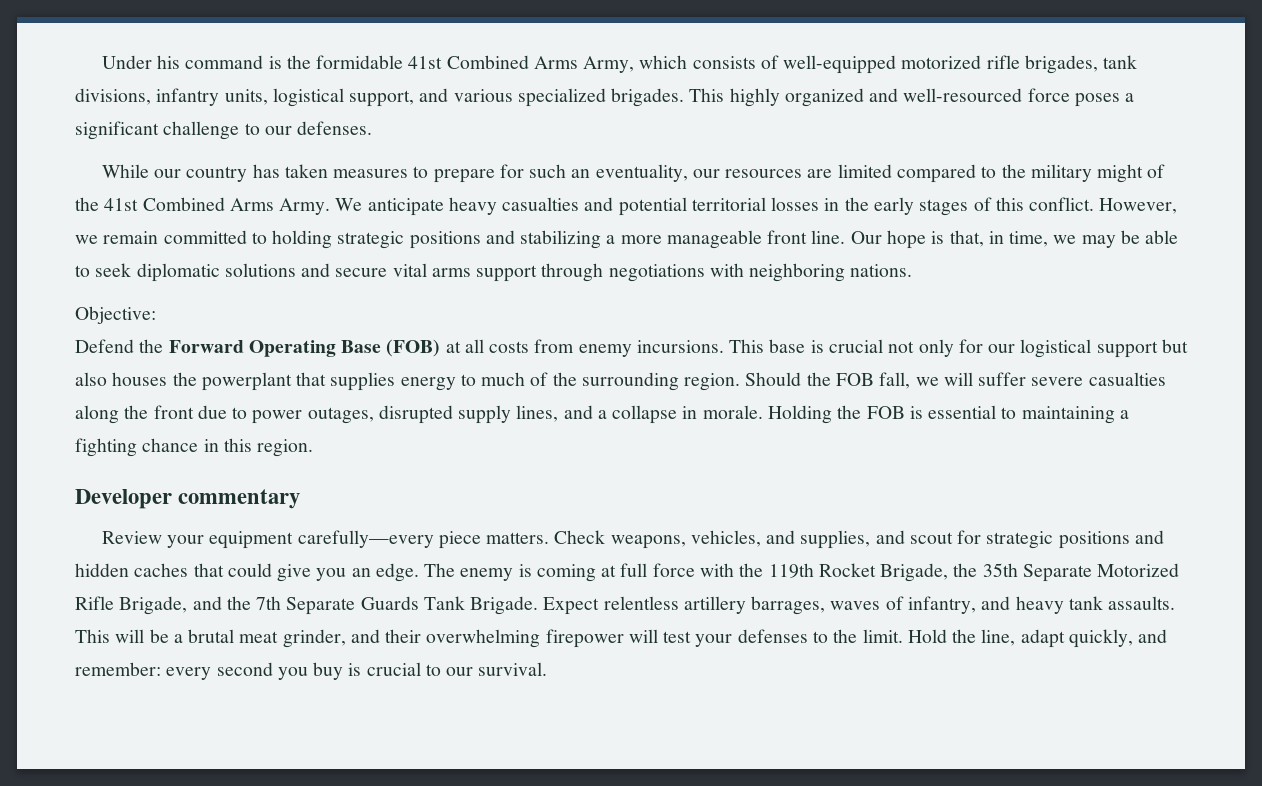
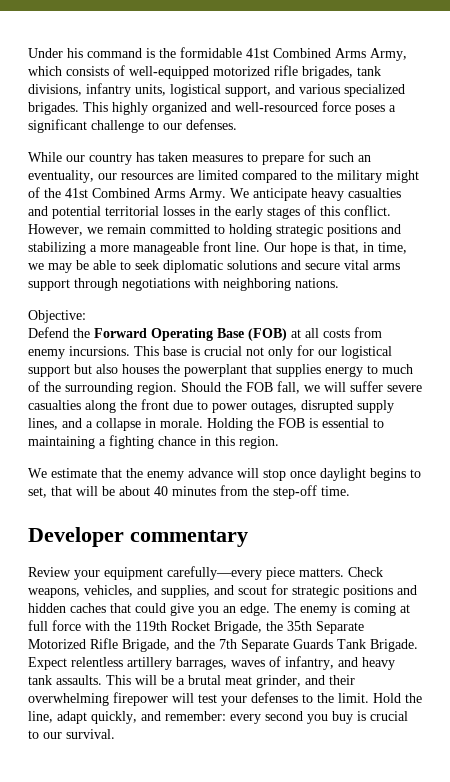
+ We estimate that the enemy advance will stop once daylight begins to set, that will be about 40 minutes from the step-off time.

